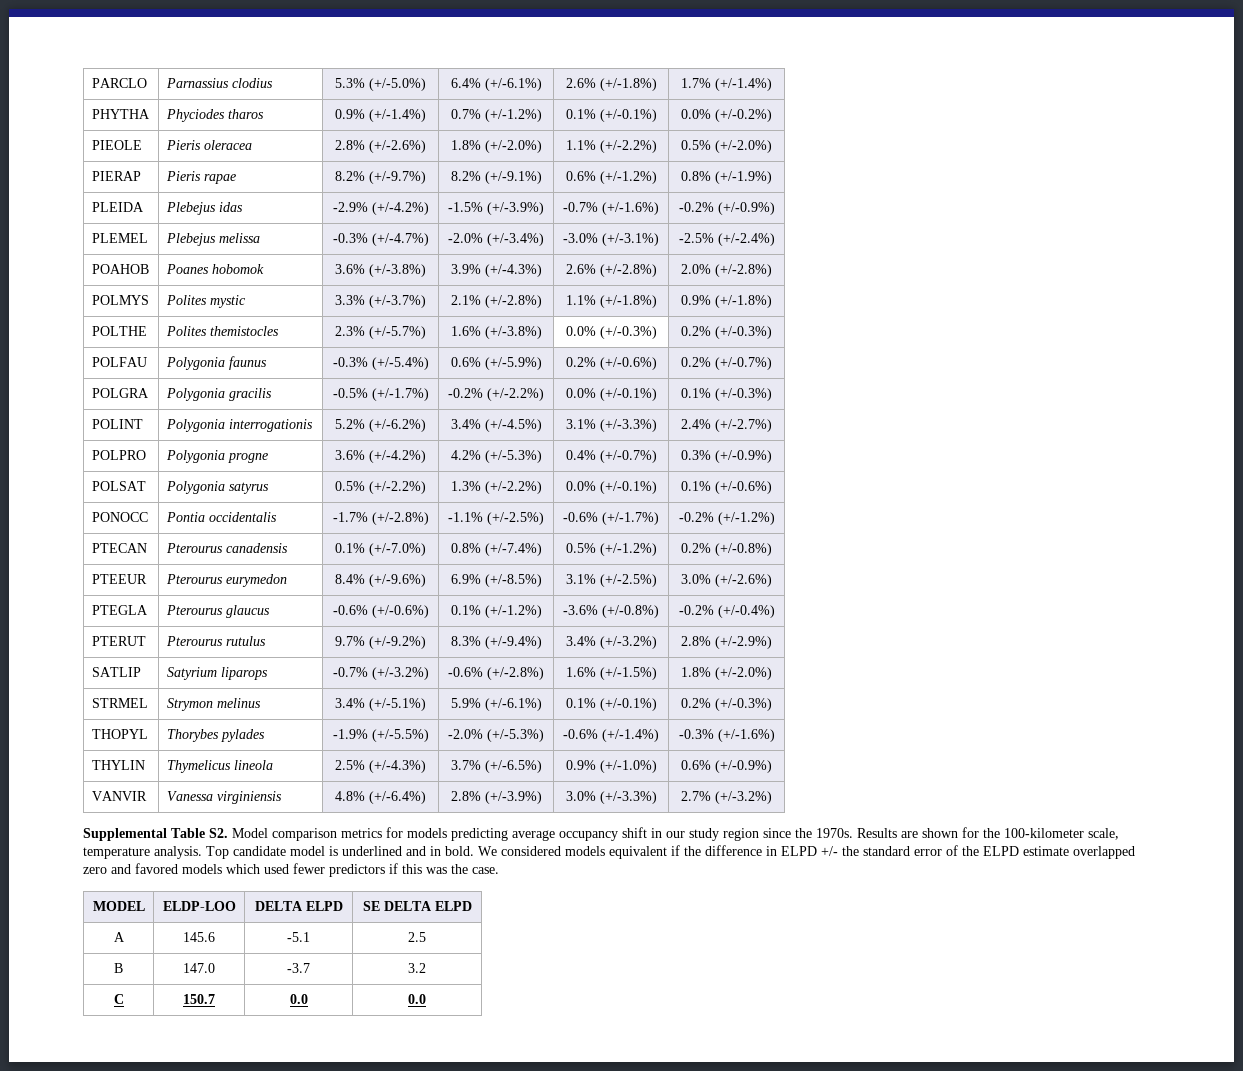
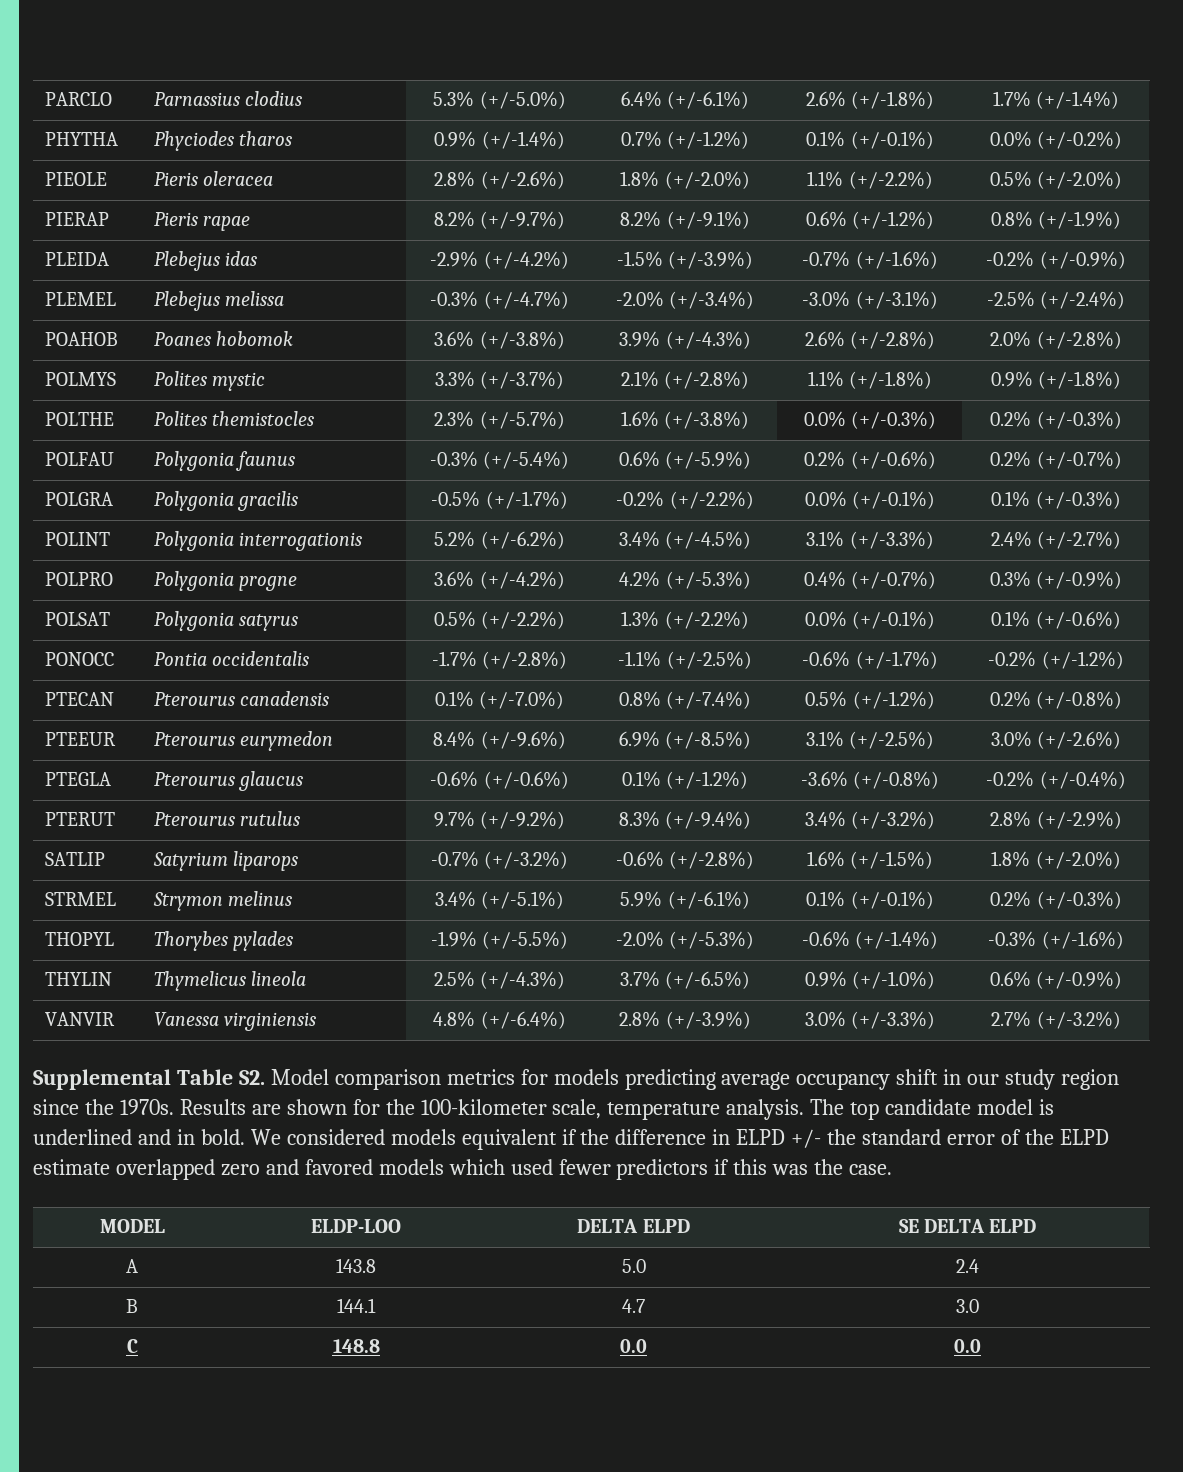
- Top candidate model is underlined and in bold.
+ The top candidate model is underlined and in bold.
- A | 145.6 | -5.1 | 2.5
- B | 147.0 | -3.7 | 3.2
+ A | 143.8 | 5.0 | 2.4
+ B | 144.1 | 4.7 | 3.0
- C | 150.7 | 0.0 | 0.0
+ C | 148.8 | 0.0 | 0.0

